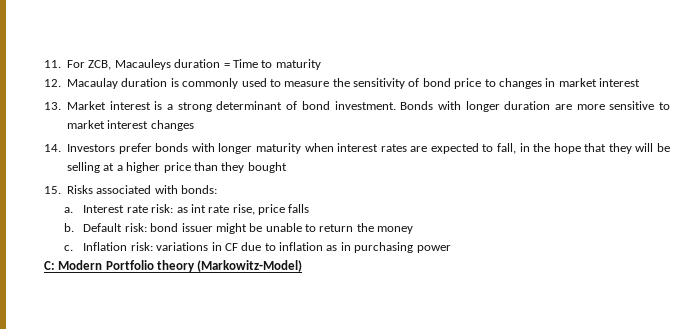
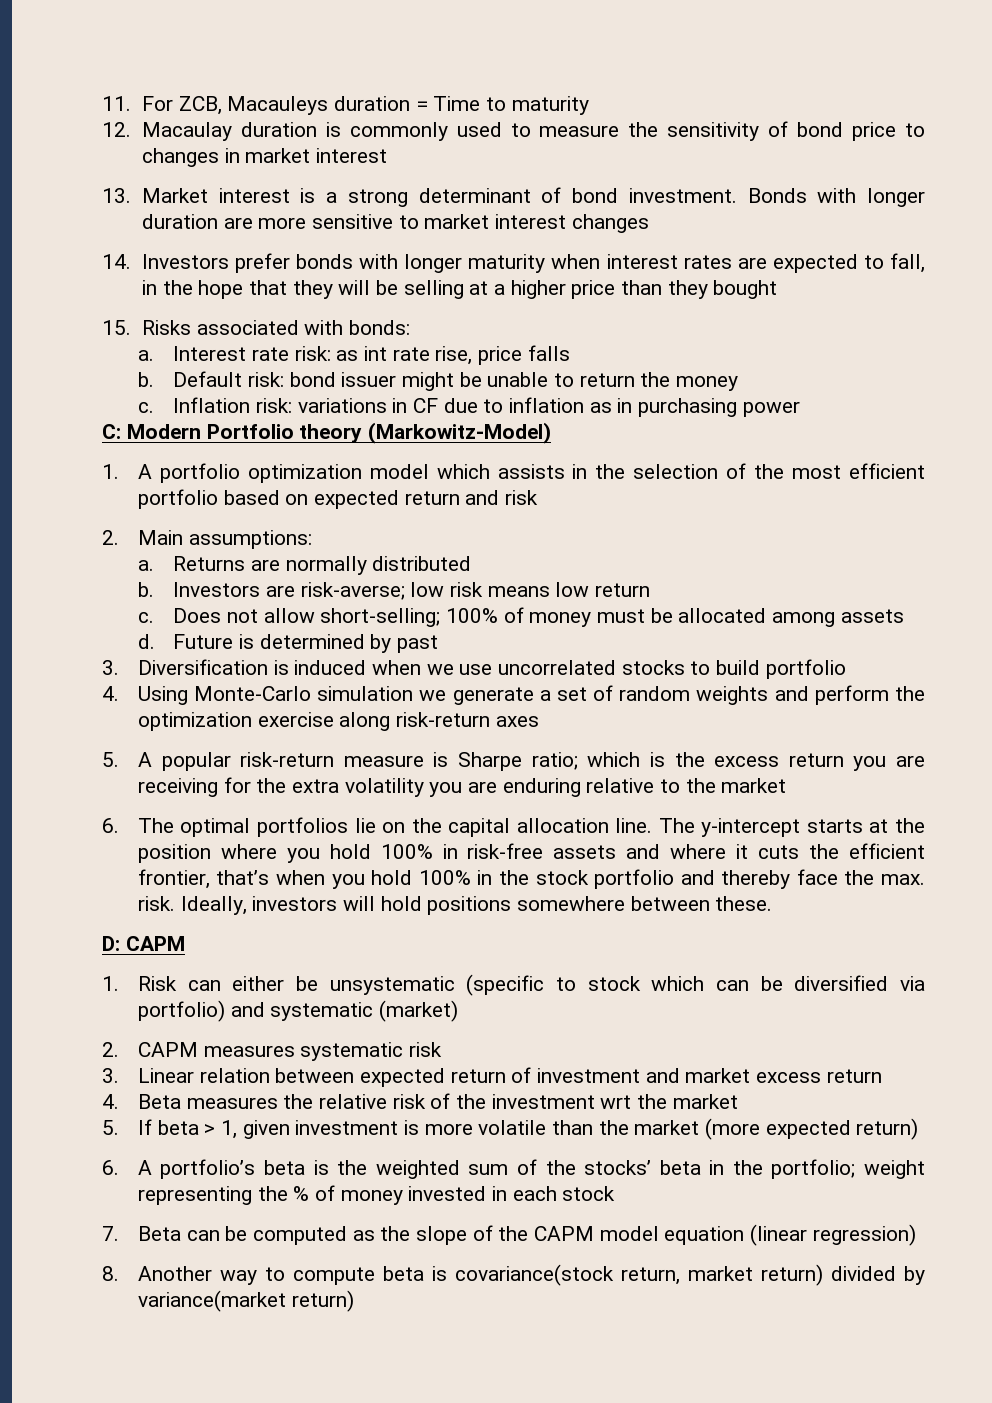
+ 1. A portfolio optimization model which assists in the selection of the most efficient portfolio based on expected return and risk
+ 2. Main assumptions:
+ a. Returns are normally distributed
+ b. Investors are risk-averse; low risk means low return
+ c. Does not allow short-selling; 100% of money must be allocated among assets
+ d. Future is determined by past
+ 3. Diversification is induced when we use uncorrelated stocks to build portfolio
+ 4. Using Monte-Carlo simulation we generate a set of random weights and perform the optimization exercise along risk-return axes
+ 5. A popular risk-return measure is Sharpe ratio; which is the excess return you are receiving for the extra volatility you are enduring relative to the market
+ 6. The optimal portfolios lie on the capital allocation line. The y-intercept starts at the position where you hold 100% in risk-free assets and where it cuts the efficient frontier, that’s when you hold 100% in the stock portfolio and thereby face the max. risk. Ideally, investors will hold positions somewhere between these.
+ D: CAPM
+ 1. Risk can either be unsystematic (specific to stock which can be diversified via portfolio) and systematic (market)
+ 2. CAPM measures systematic risk
+ 3. Linear relation between expected return of investment and market excess return
+ 4. Beta measures the relative risk of the investment wrt the market
+ 5. If beta > 1, given investment is more volatile than the market (more expected return)
+ 6. A portfolio’s beta is the weighted sum of the stocks’ beta in the portfolio; weight representing the % of money invested in each stock
+ 7. Beta can be computed as the slope of the CAPM model equation (linear regression)
+ 8. Another way to compute beta is covariance(stock return, market return) divided by variance(market return)

